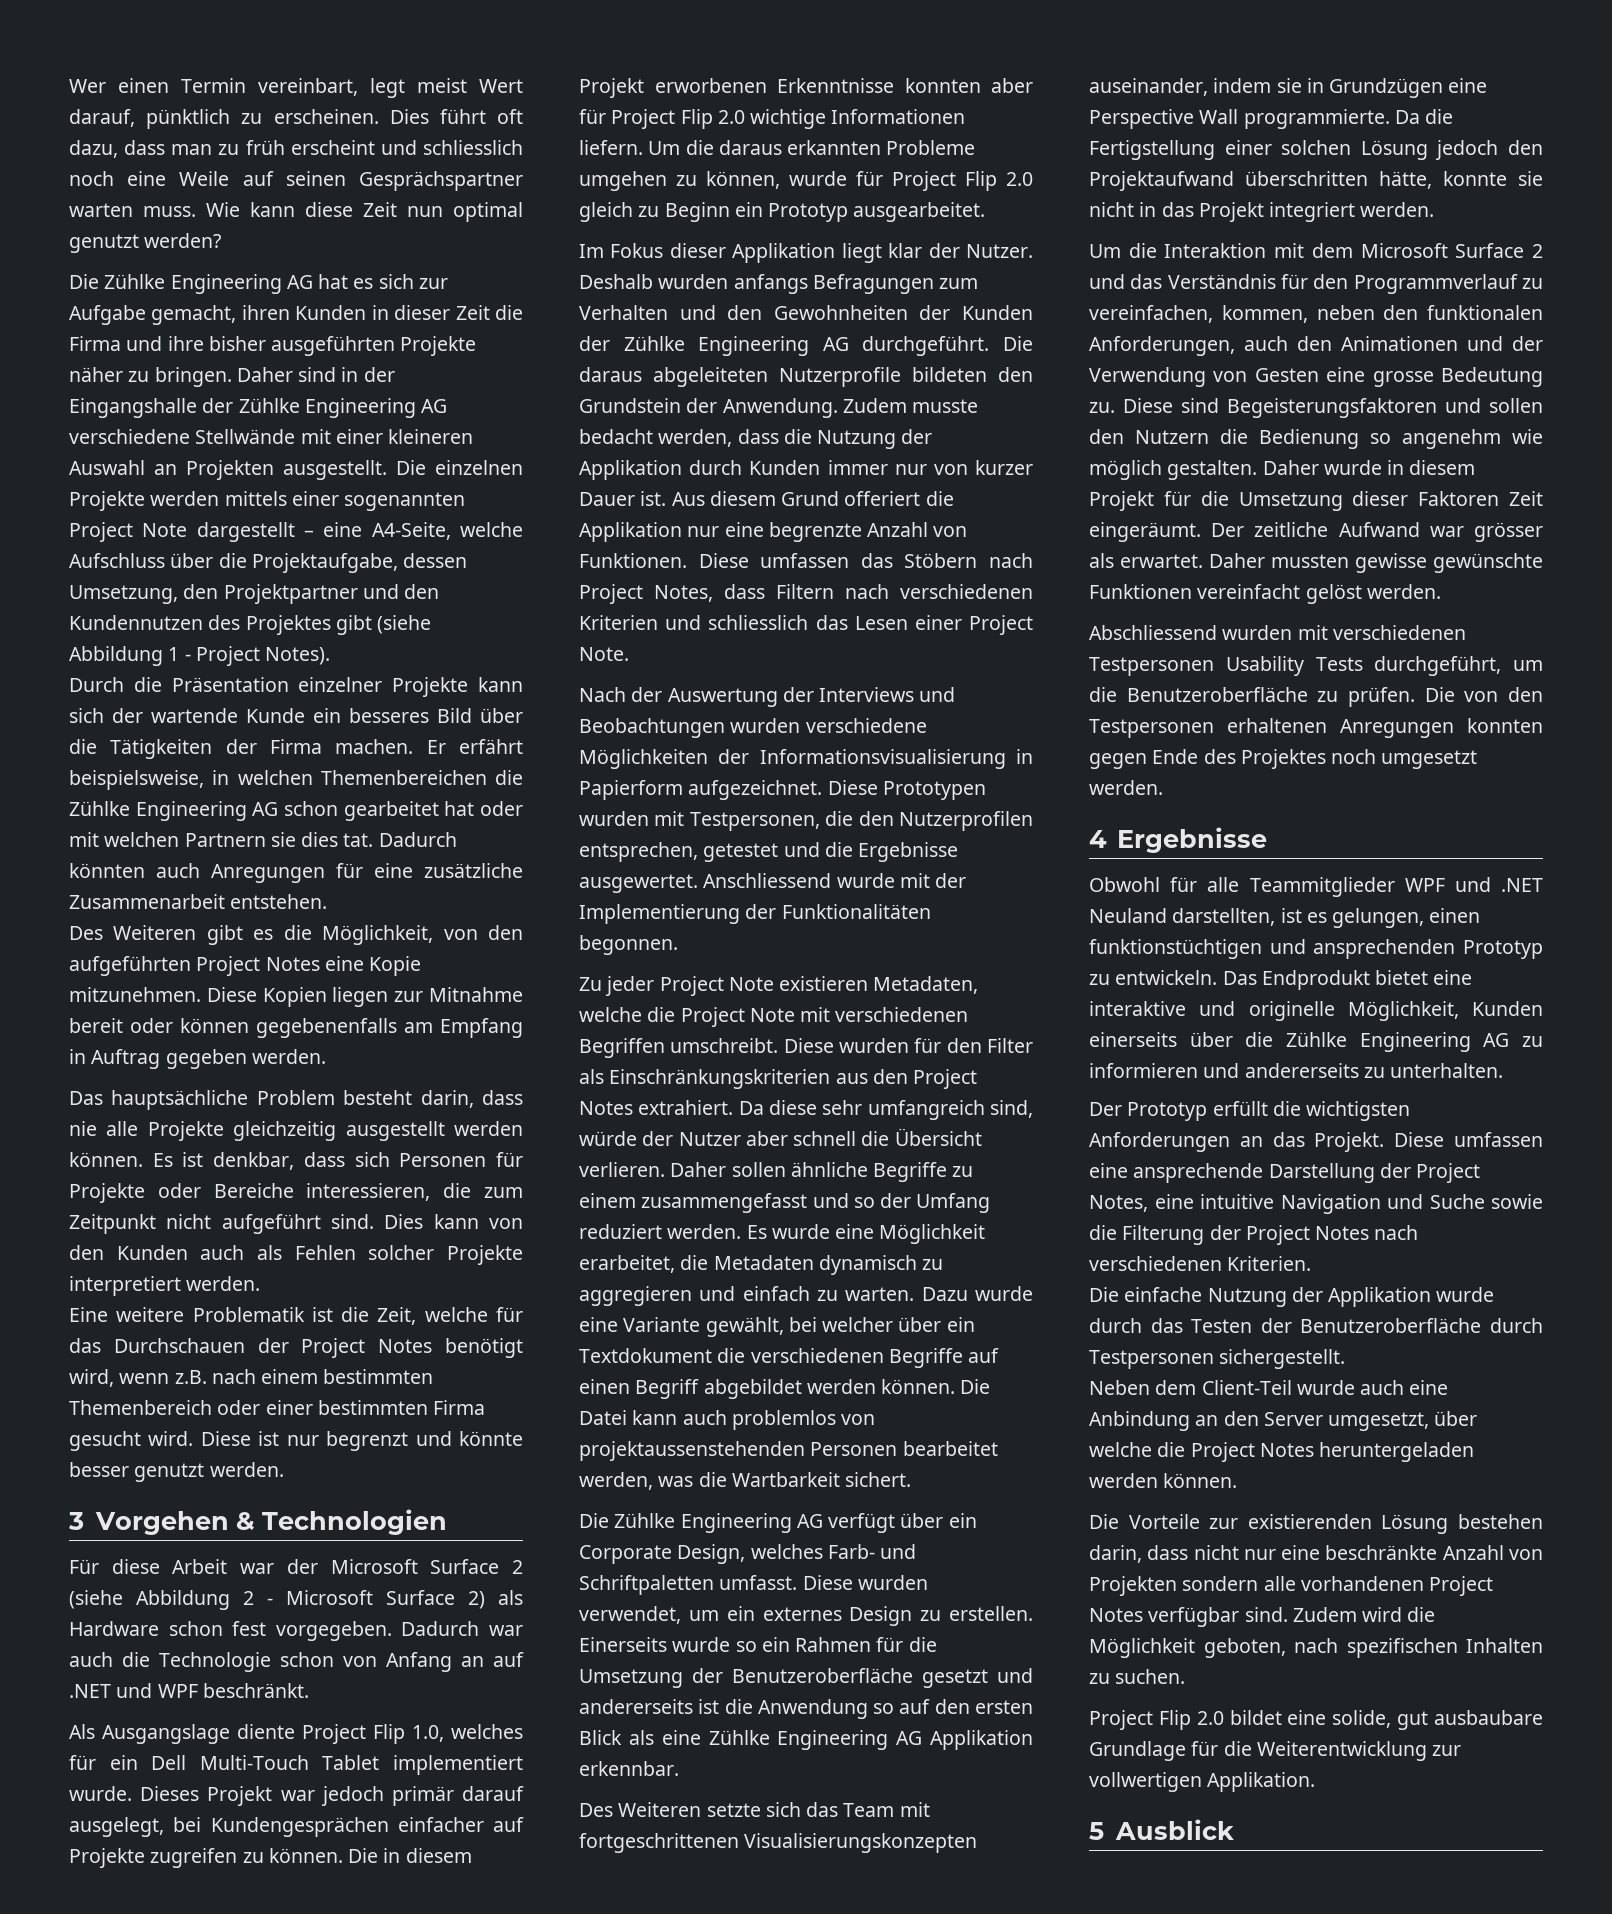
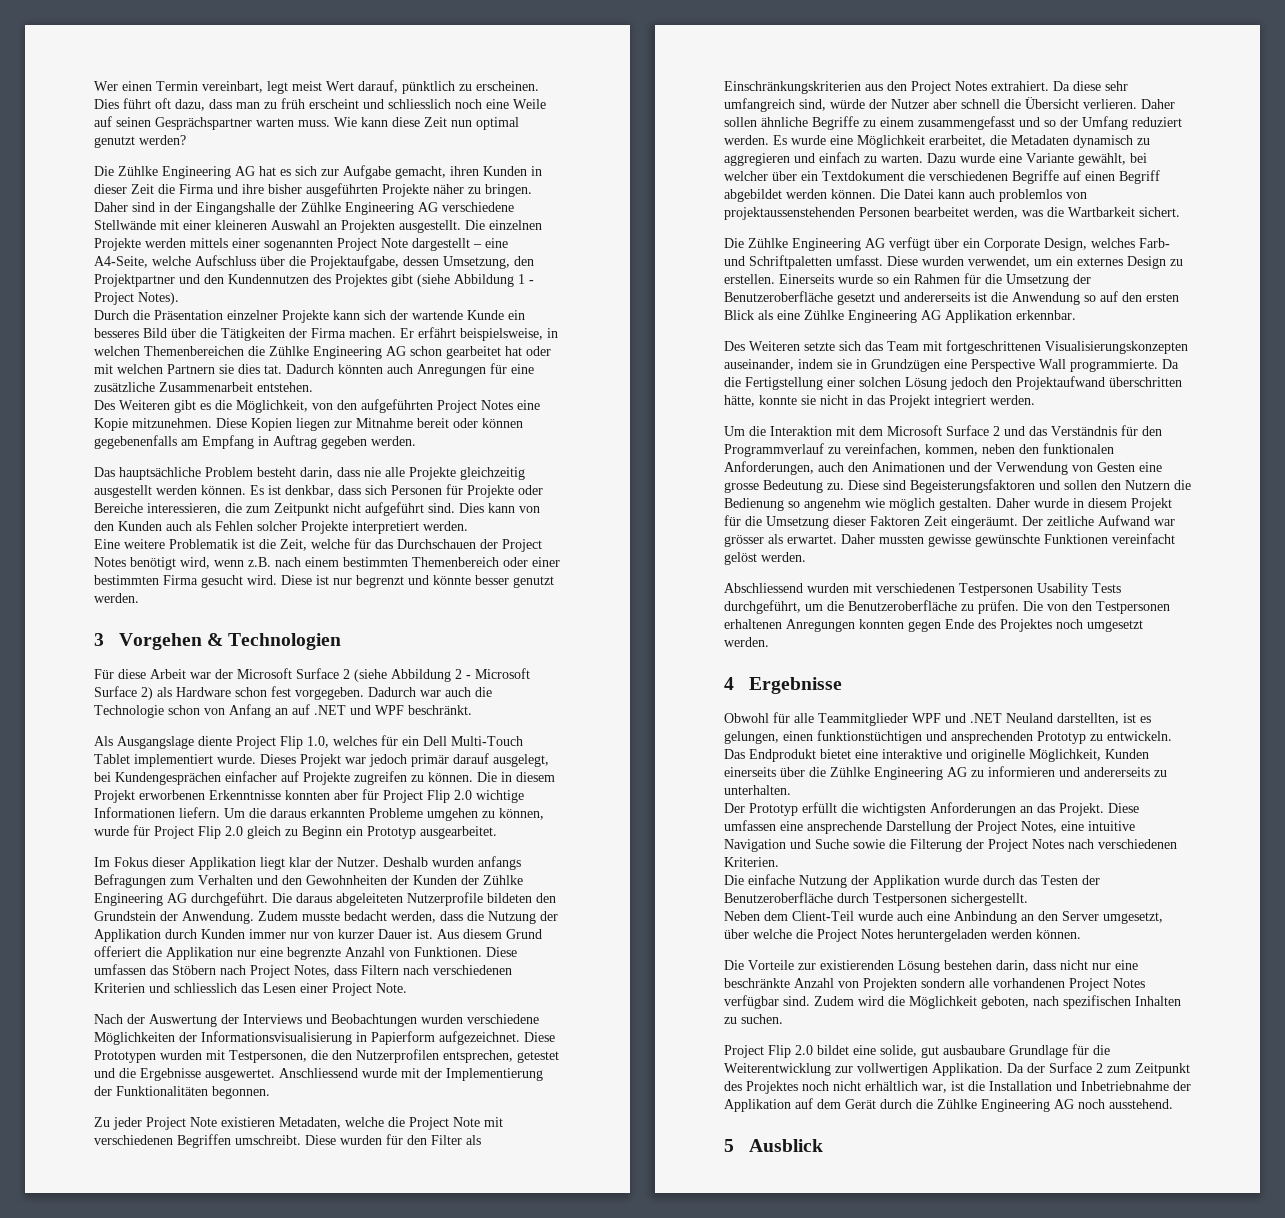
+ Da der Surface 2 zum Zeitpunkt des Projektes noch nicht erhältlich war, ist die Installation und Inbetriebnahme der Applikation auf dem Gerät durch die Zühlke Engineering AG noch ausstehend.

